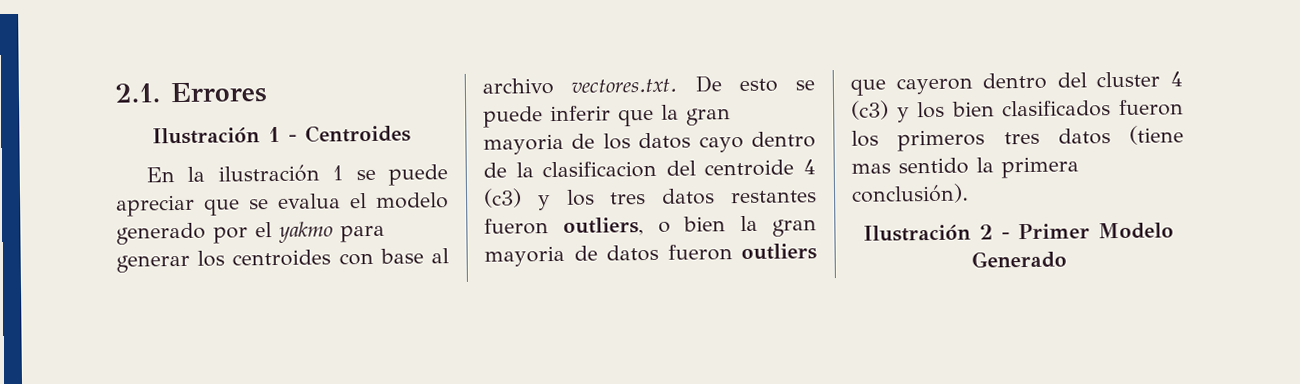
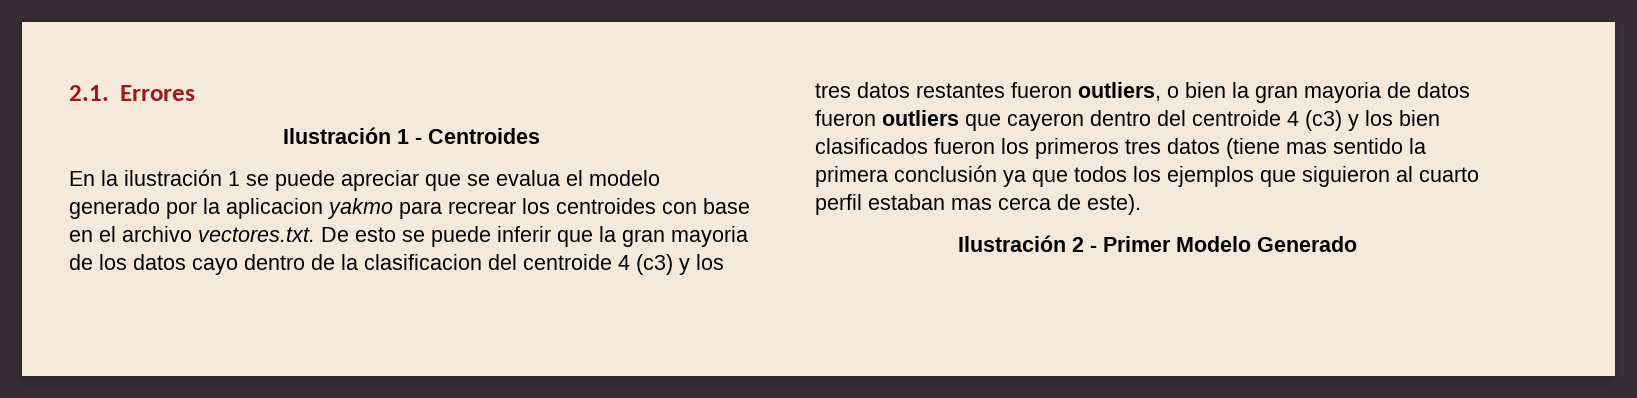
- En la ilustración 1 se puede apreciar que se evalua el modelo generado por el yakmo para generar los centroides con base al archivo vectores.txt. De esto se puede inferir que la gran mayoria de los datos cayo dentro de la clasificacion del centroide 4 (c3) y los tres datos restantes fueron outliers, o bien la gran mayoria de datos fueron outliers que cayeron dentro del cluster 4 (c3) y los bien clasificados fueron los primeros tres datos (tiene mas sentido la primera conclusión).
+ En la ilustración 1 se puede apreciar que se evalua el modelo generado por la aplicacion yakmo para recrear los centroides con base en el archivo vectores.txt. De esto se puede inferir que la gran mayoria de los datos cayo dentro de la clasificacion del centroide 4 (c3) y los tres datos restantes fueron outliers, o bien la gran mayoria de datos fueron outliers que cayeron dentro del centroide 4 (c3) y los bien clasificados fueron los primeros tres datos (tiene mas sentido la primera conclusión ya que todos los ejemplos que siguieron al cuarto perfil estaban mas cerca de este).

